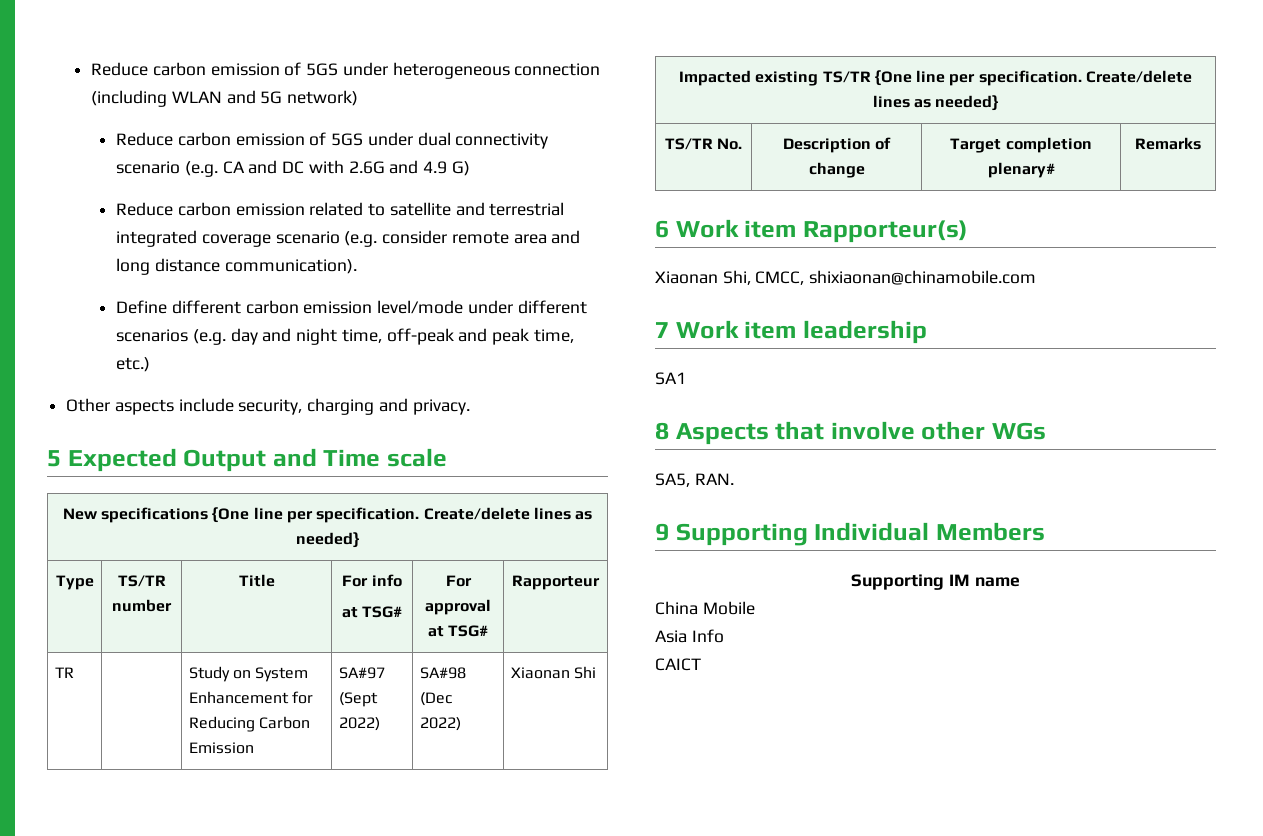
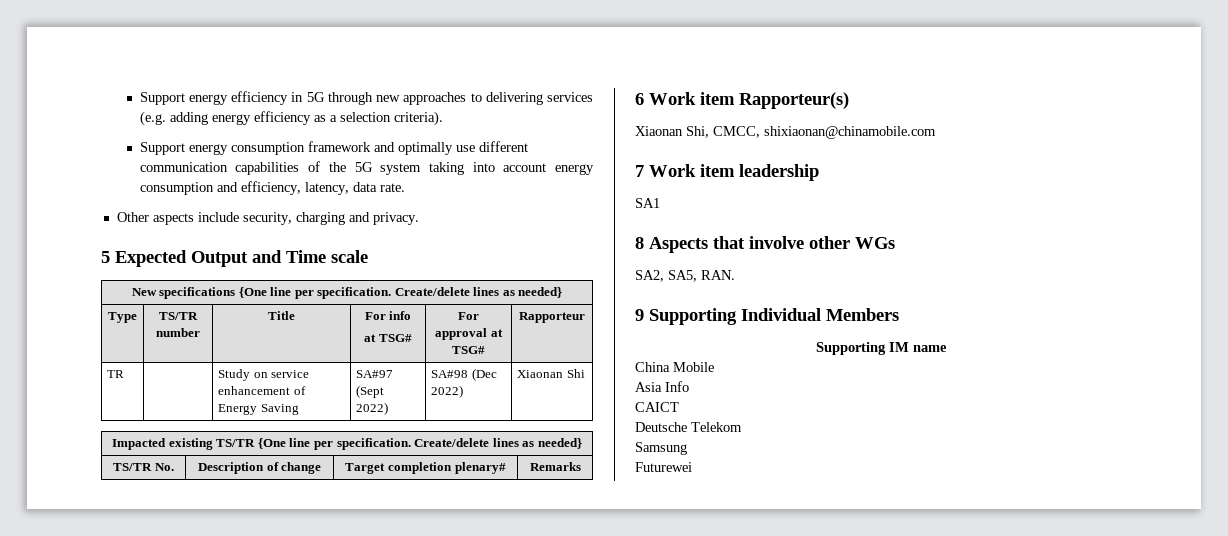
- Reduce carbon emission of 5GS under heterogeneous connection (including WLAN and 5G network)
- Reduce carbon emission of 5GS under dual connectivity scenario (e.g. CA and DC with 2.6G and 4.9 G)
- Reduce carbon emission related to satellite and terrestrial integrated coverage scenario (e.g. consider remote area and long distance communication).
- Define different carbon emission level/mode under different scenarios (e.g. day and night time, off-peak and peak time, etc.)
+ Support energy efficiency in 5G through new approaches to delivering services (e.g. adding energy efficiency as a selection criteria).
+ Support energy consumption framework and optimally use different communication capabilities of the 5G system taking into account energy consumption and efficiency, latency, data rate.
- TR | | Study on System Enhancement for Reducing Carbon Emission | SA#97 (Sept 2022) | SA#98 (Dec 2022) | Xiaonan Shi
+ TR | | Study on service enhancement of Energy Saving | SA#97 (Sept 2022) | SA#98 (Dec 2022) | Xiaonan Shi
- SA5, RAN.
+ SA2, SA5, RAN.
+ Deutsche Telekom
+ Samsung
+ Futurewei

